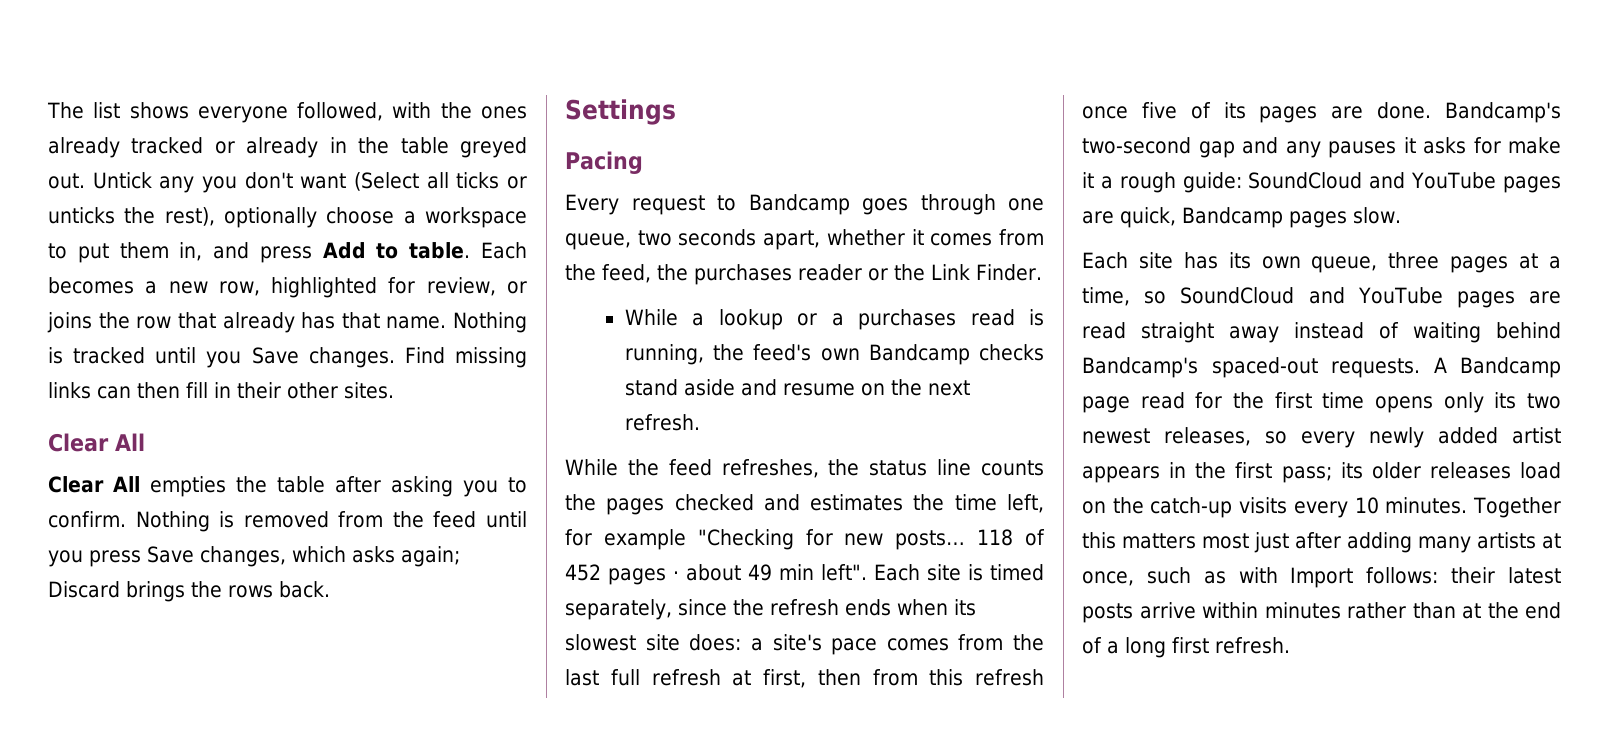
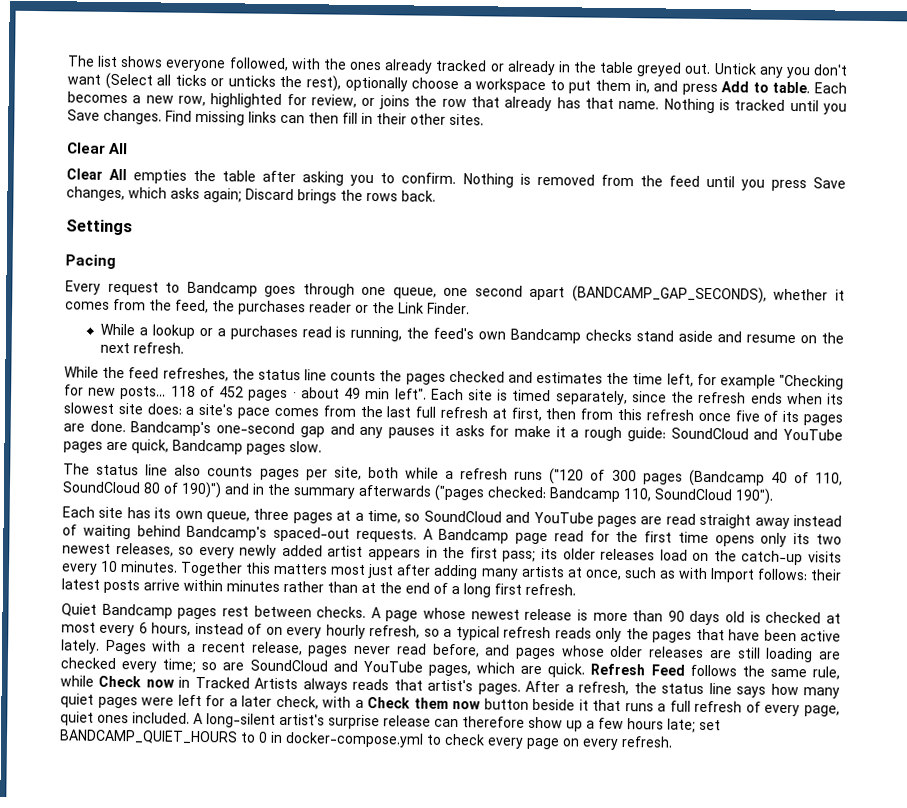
- Every request to Bandcamp goes through one queue, two seconds apart, whether it comes from the feed, the purchases reader or the Link Finder.
+ Every request to Bandcamp goes through one queue, one second apart (BANDCAMP_GAP_SECONDS), whether it comes from the feed, the purchases reader or the Link Finder.
- Bandcamp's two-second gap and any pauses it asks for make it a rough guide: SoundCloud and YouTube pages are quick, Bandcamp pages slow.
+ Bandcamp's one-second gap and any pauses it asks for make it a rough guide: SoundCloud and YouTube pages are quick, Bandcamp pages slow.
+ The status line also counts pages per site, both while a refresh runs ("120 of 300 pages (Bandcamp 40 of 110, SoundCloud 80 of 190)") and in the summary afterwards ("pages checked: Bandcamp 110, SoundCloud 190").
+ Quiet Bandcamp pages rest between checks. A page whose newest release is more than 90 days old is checked at most every 6 hours, instead of on every hourly refresh, so a typical refresh reads only the pages that have been active lately. Pages with a recent release, pages never read before, and pages whose older releases are still loading are checked every time; so are SoundCloud and YouTube pages, which are quick. Refresh Feed follows the same rule, while Check now in Tracked Artists always reads that artist's pages. After a refresh, the status line says how many quiet pages were left for a later check, with a Check them now button beside it that runs a full refresh of every page, quiet ones included. A long-silent artist's surprise release can therefore show up a few hours late; set BANDCAMP_QUIET_HOURS to 0 in docker-compose.yml to check every page on every refresh.

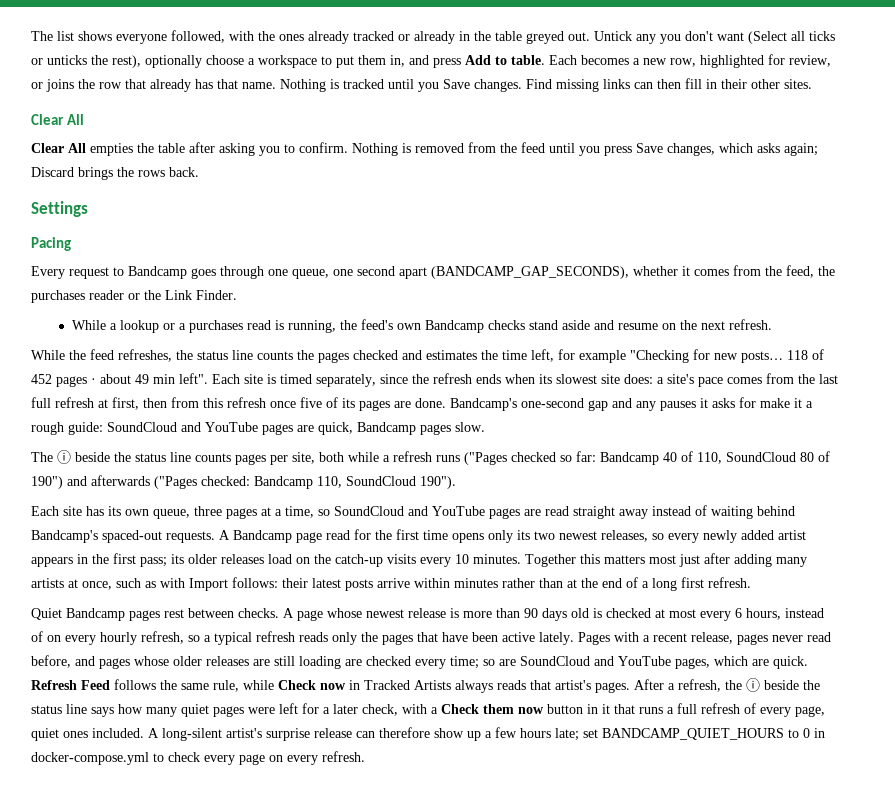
- The status line also counts pages per site, both while a refresh runs ("120 of 300 pages (Bandcamp 40 of 110, SoundCloud 80 of 190)") and in the summary afterwards ("pages checked: Bandcamp 110, SoundCloud 190").
+ The ⓘ beside the status line counts pages per site, both while a refresh runs ("Pages checked so far: Bandcamp 40 of 110, SoundCloud 80 of 190") and afterwards ("Pages checked: Bandcamp 110, SoundCloud 190").
- After a refresh, the status line says how many quiet pages were left for a later check, with a Check them now button beside it that runs a full refresh of every page, quiet ones included.
+ After a refresh, the ⓘ beside the status line says how many quiet pages were left for a later check, with a Check them now button in it that runs a full refresh of every page, quiet ones included.

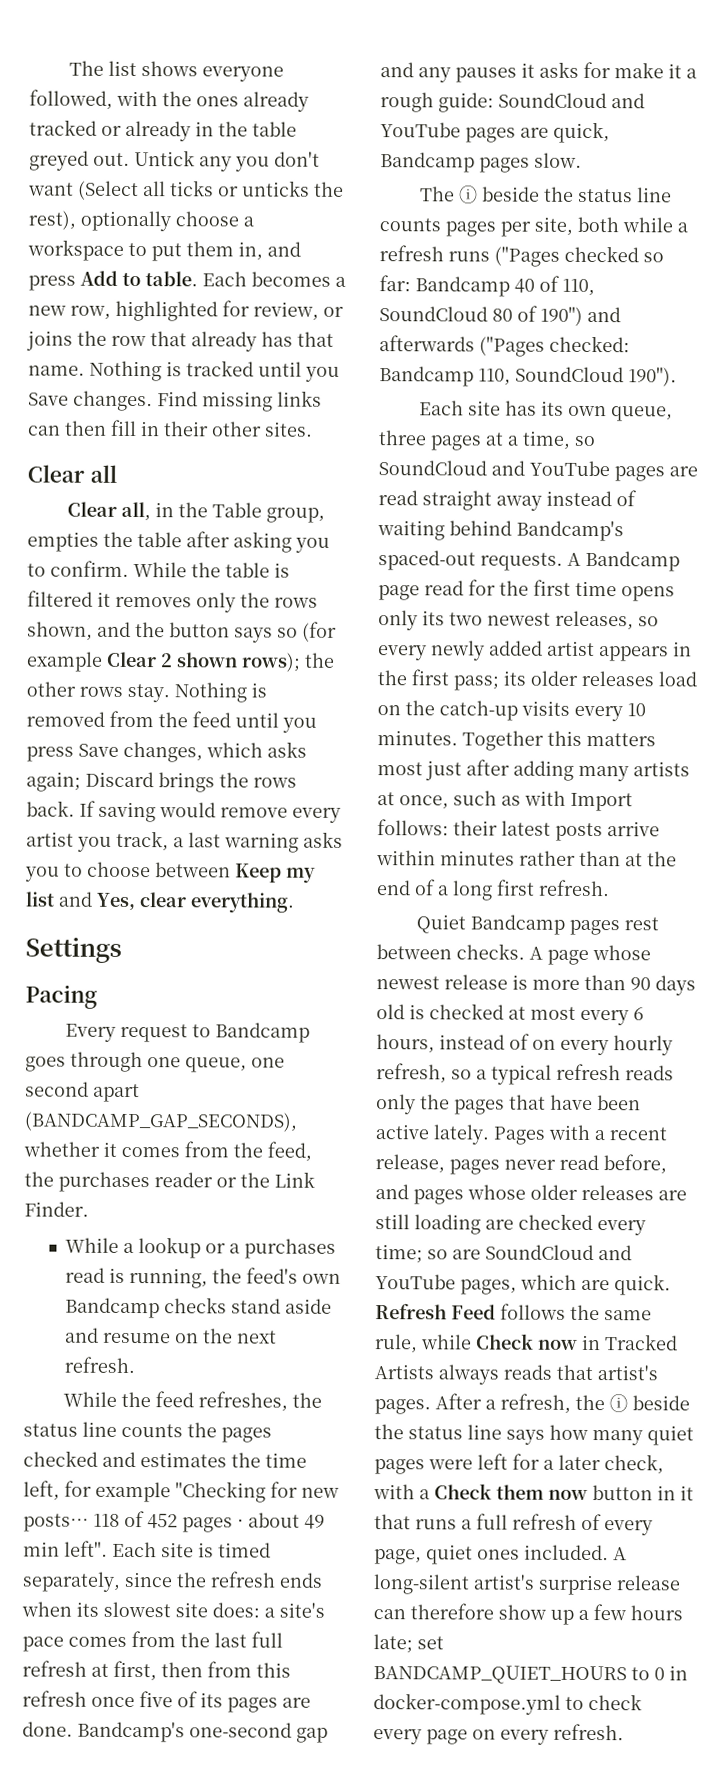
  Find missing links can then fill in their other sites.
- Clear All
- Clear All empties the table after asking you to confirm.
+ Clear all
+ Clear all, in the Table group, empties the table after asking you to confirm.
+ While the table is filtered it removes only the rows shown, and the button says so (for example Clear 2 shown rows); the other rows stay.
+ If saving would remove every artist you track, a last warning asks you to choose between Keep my list and Yes, clear everything.

